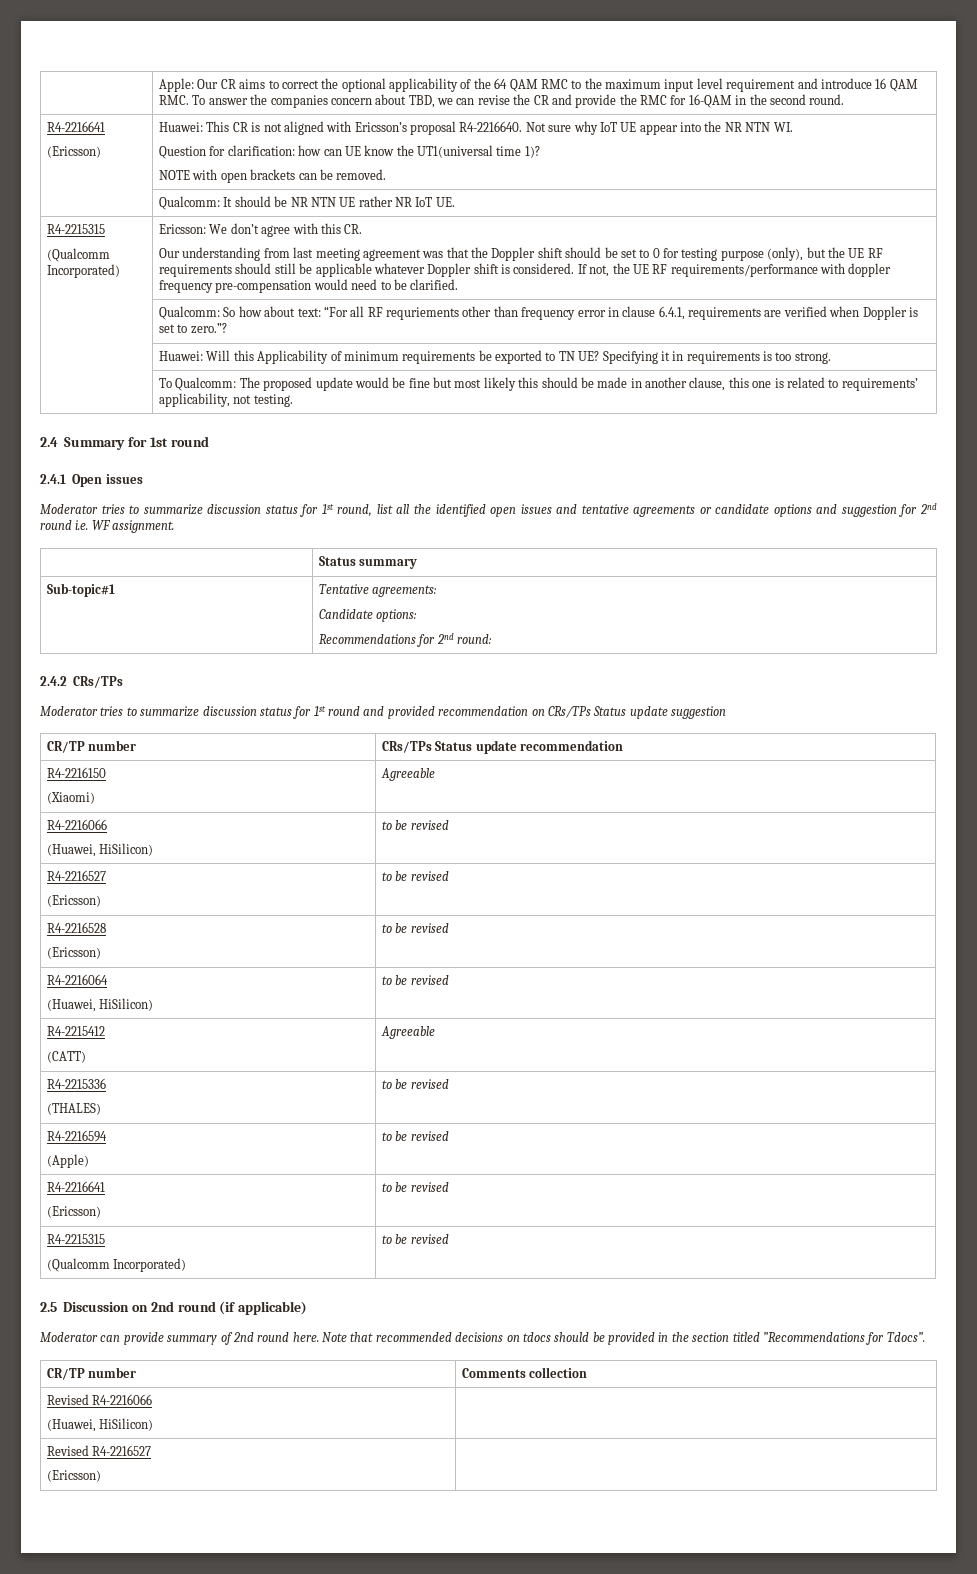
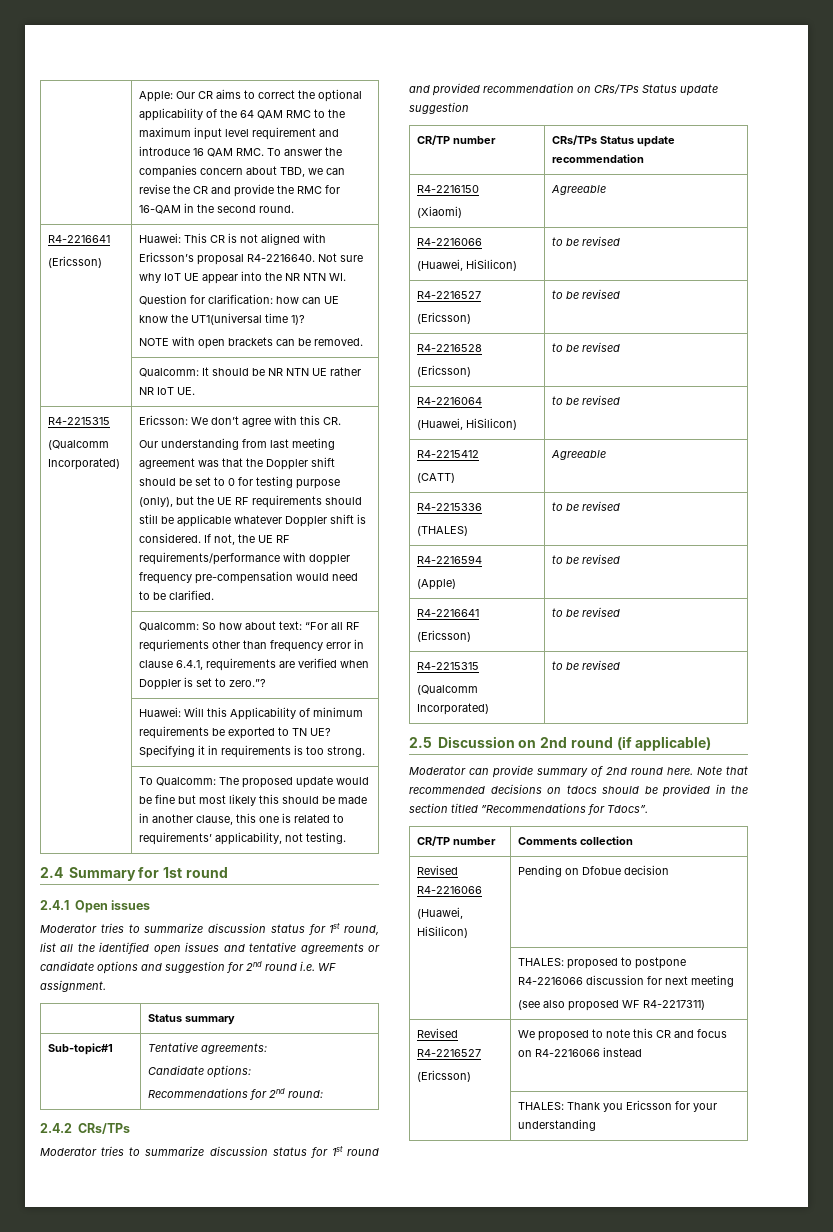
  Revised R4-2216066
- (Huawei, HiSilicon) |
+ (Huawei, HiSilicon) | Pending on Dfobue decision
+ | THALES: proposed to postpone R4-2216066 discussion for next meeting
+ (see also proposed WF R4-2217311)
  Revised R4-2216527
- (Ericsson) |
+ (Ericsson) | We proposed to note this CR and focus on R4-2216066 instead
+ | THALES: Thank you Ericsson for your understanding

